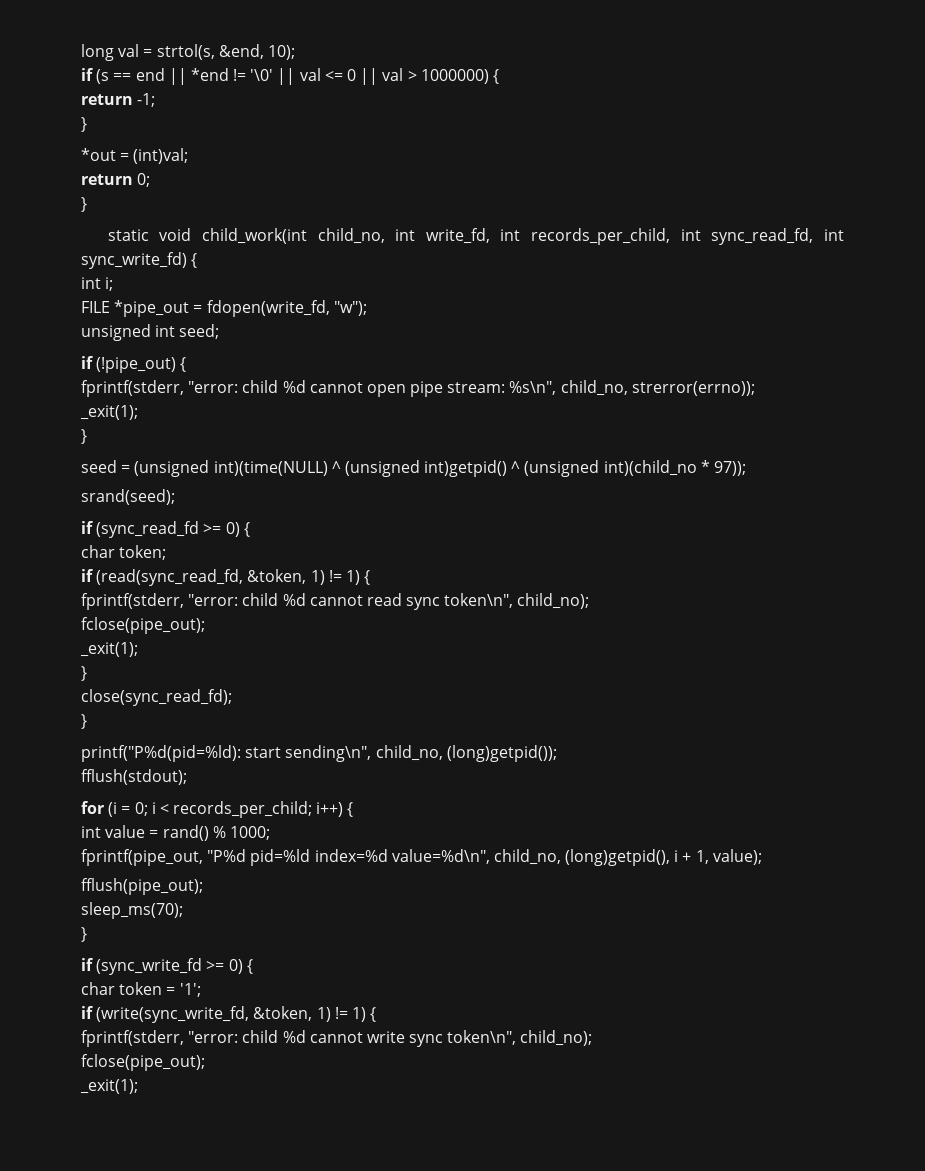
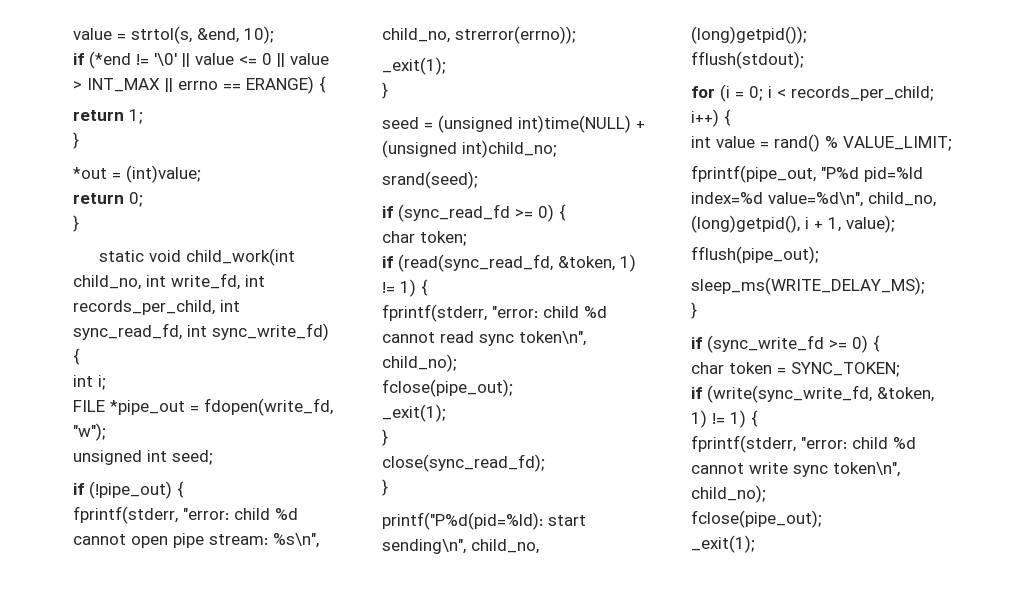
- long val = strtol(s, &end, 10);
+ value = strtol(s, &end, 10);
- if (s == end || *end != '\0' || val <= 0 || val > 1000000) {
+ if (*end != '\0' || value <= 0 || value > INT_MAX || errno == ERANGE) {
- return -1;
+ return 1;
- *out = (int)val;
+ *out = (int)value;
- seed = (unsigned int)(time(NULL) ^ (unsigned int)getpid() ^ (unsigned int)(child_no * 97));
+ seed = (unsigned int)time(NULL) + (unsigned int)child_no;
- int value = rand() % 1000;
+ int value = rand() % VALUE_LIMIT;
- sleep_ms(70);
+ sleep_ms(WRITE_DELAY_MS);
- char token = '1';
+ char token = SYNC_TOKEN;

